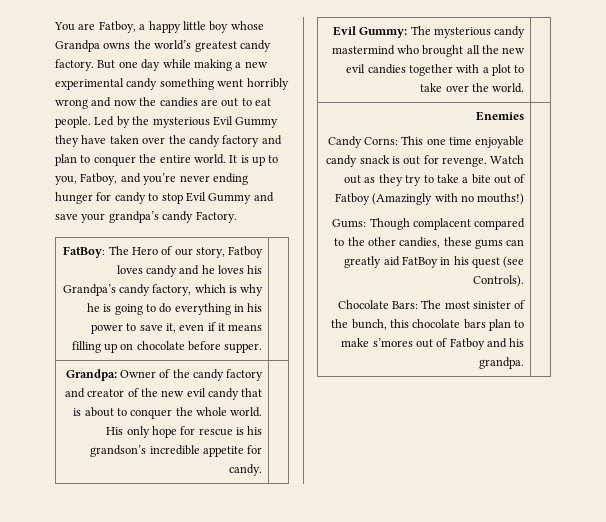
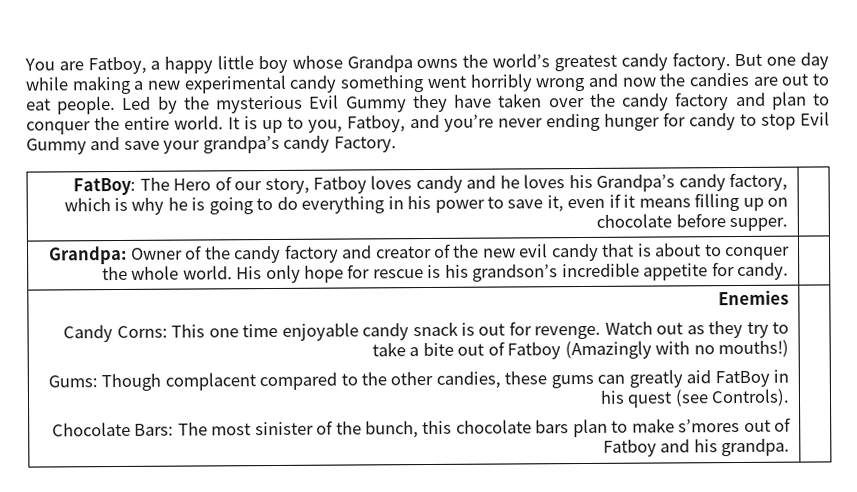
- Evil Gummy: The mysterious candy mastermind who brought all the new evil candies together with a plot to take over the world. |

